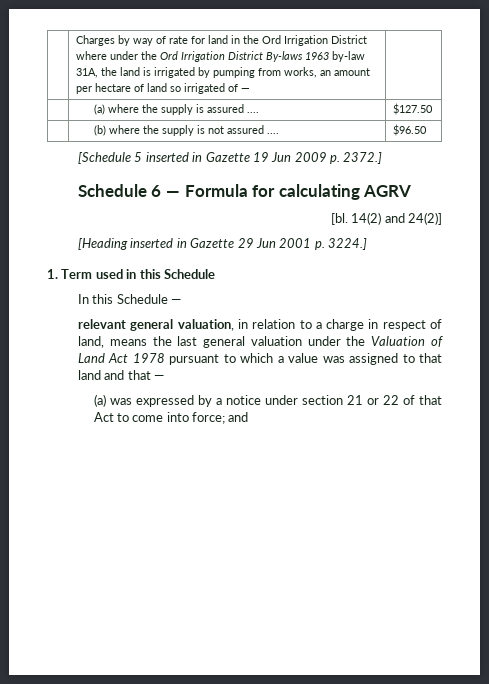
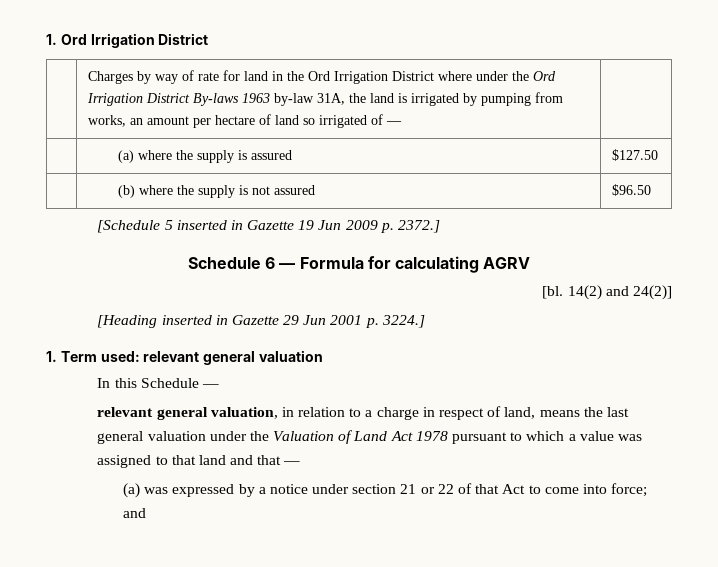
+ 1. Ord Irrigation District
- | (a) where the supply is assured .... | $127.50
+ | (a) where the supply is assured | $127.50
- | (b) where the supply is not assured .... | $96.50
+ | (b) where the supply is not assured | $96.50
- 1. Term used in this Schedule
+ 1. Term used: relevant general valuation

